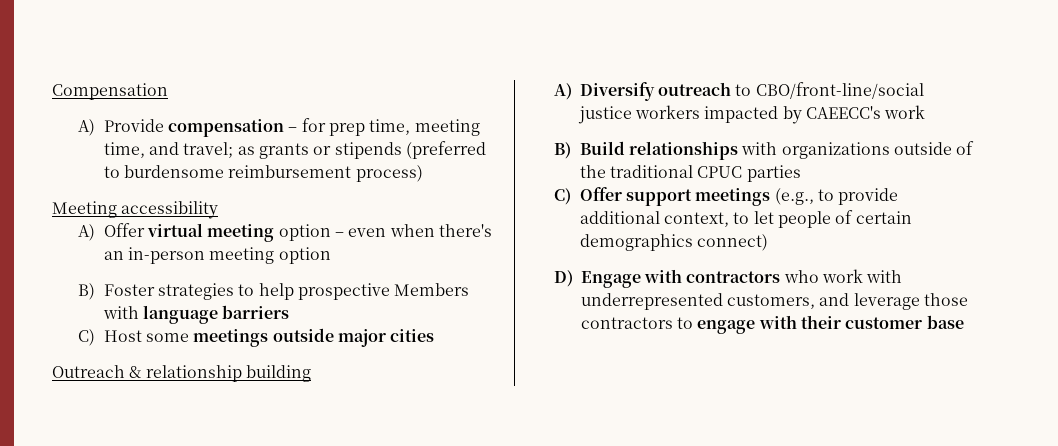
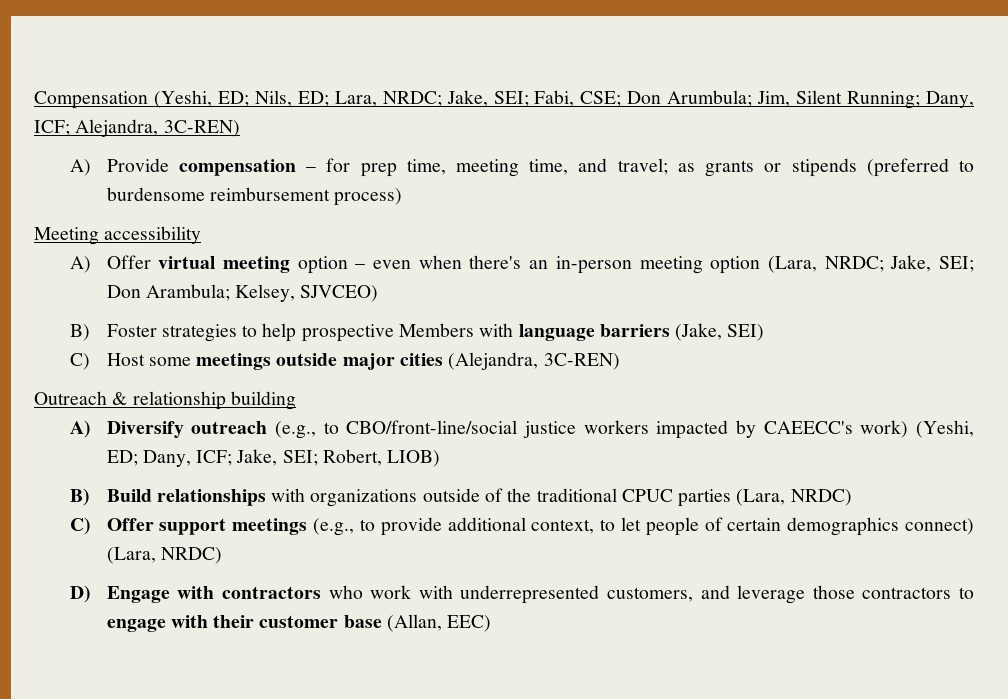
- Compensation
+ Compensation (Yeshi, ED; Nils, ED; Lara, NRDC; Jake, SEI; Fabi, CSE; Don Arumbula; Jim, Silent Running; Dany, ICF; Alejandra, 3C-REN)
- A) Offer virtual meeting option – even when there's an in-person meeting option
+ A) Offer virtual meeting option – even when there's an in-person meeting option (Lara, NRDC; Jake, SEI; Don Arambula; Kelsey, SJVCEO)
- B) Foster strategies to help prospective Members with language barriers
+ B) Foster strategies to help prospective Members with language barriers (Jake, SEI)
- C) Host some meetings outside major cities
+ C) Host some meetings outside major cities (Alejandra, 3C-REN)
- A) Diversify outreach to CBO/front-line/social justice workers impacted by CAEECC's work
+ A) Diversify outreach (e.g., to CBO/front-line/social justice workers impacted by CAEECC's work) (Yeshi, ED; Dany, ICF; Jake, SEI; Robert, LIOB)
- B) Build relationships with organizations outside of the traditional CPUC parties
+ B) Build relationships with organizations outside of the traditional CPUC parties (Lara, NRDC)
- C) Offer support meetings (e.g., to provide additional context, to let people of certain demographics connect)
+ C) Offer support meetings (e.g., to provide additional context, to let people of certain demographics connect) (Lara, NRDC)
- D) Engage with contractors who work with underrepresented customers, and leverage those contractors to engage with their customer base
+ D) Engage with contractors who work with underrepresented customers, and leverage those contractors to engage with their customer base (Allan, EEC)

